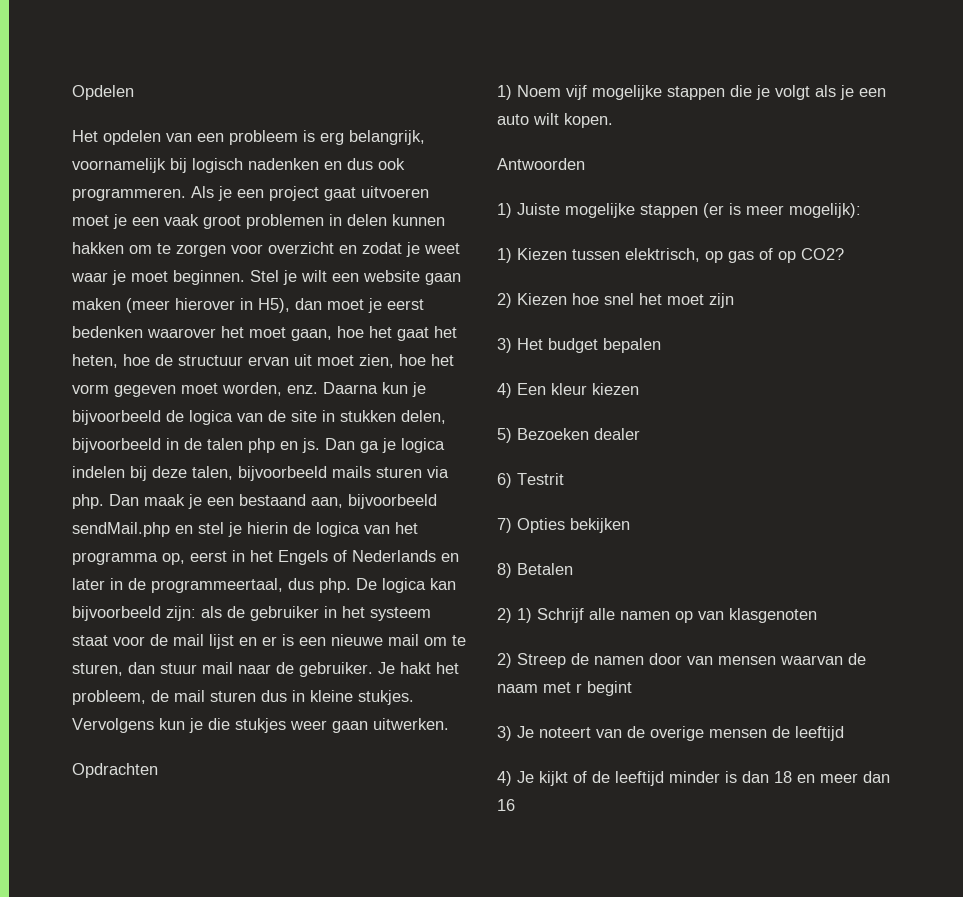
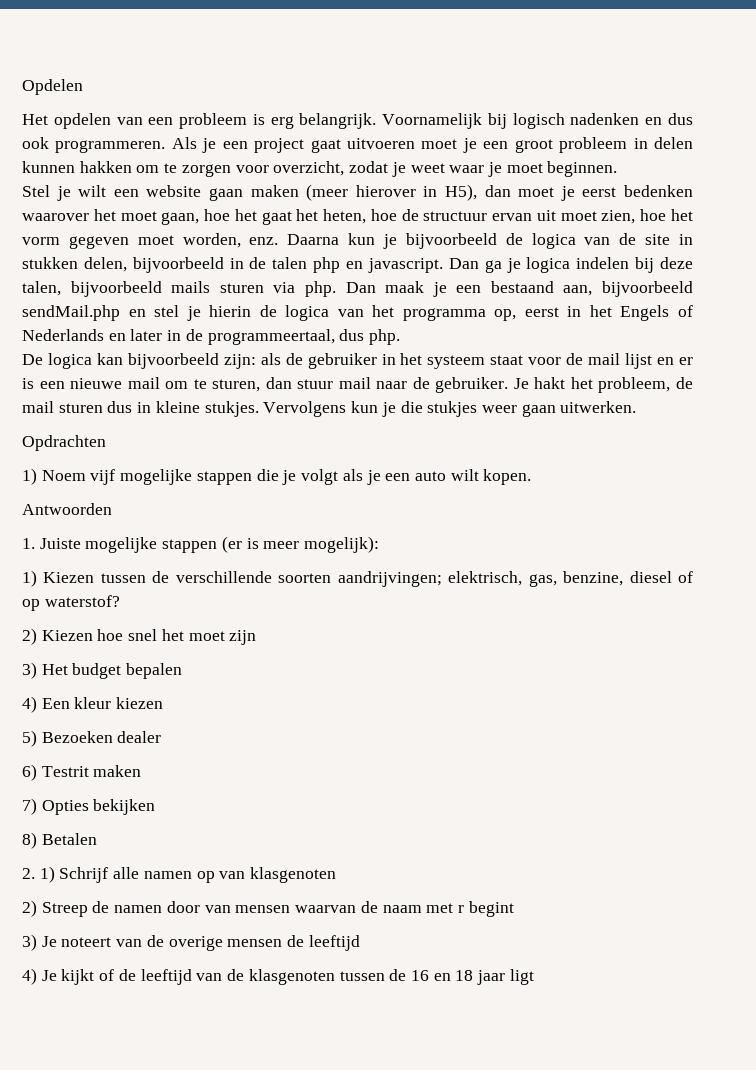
- Het opdelen van een probleem is erg belangrijk, voornamelijk bij logisch nadenken en dus ook programmeren.
+ Het opdelen van een probleem is erg belangrijk. Voornamelijk bij logisch nadenken en dus ook programmeren.
- Als je een project gaat uitvoeren moet je een vaak groot problemen in delen kunnen hakken om te zorgen voor overzicht en zodat je weet waar je moet beginnen. Stel je wilt een website gaan maken (meer hierover in H5), dan moet je eerst bedenken waarover het moet gaan, hoe het gaat het heten, hoe de structuur ervan uit moet zien, hoe het vorm gegeven moet worden, enz.
+ Als je een project gaat uitvoeren moet je een groot probleem in delen kunnen hakken om te zorgen voor overzicht, zodat je weet waar je moet beginnen.
+ Stel je wilt een website gaan maken (meer hierover in H5), dan moet je eerst bedenken waarover het moet gaan, hoe het gaat het heten, hoe de structuur ervan uit moet zien, hoe het vorm gegeven moet worden, enz.
- Daarna kun je bijvoorbeeld de logica van de site in stukken delen, bijvoorbeeld in de talen php en js.
+ Daarna kun je bijvoorbeeld de logica van de site in stukken delen, bijvoorbeeld in de talen php en javascript.
- Dan maak je een bestaand aan, bijvoorbeeld sendMail.php en stel je hierin de logica van het programma op, eerst in het Engels of Nederlands en later in de programmeertaal, dus php. De logica kan bijvoorbeeld zijn:
+ Dan maak je een bestaand aan, bijvoorbeeld sendMail.php en stel je hierin de logica van het programma op, eerst in het Engels of Nederlands en later in de programmeertaal, dus php.
+ De logica kan bijvoorbeeld zijn:
- 1) Juiste mogelijke stappen (er is meer mogelijk):
+ 1. Juiste mogelijke stappen (er is meer mogelijk):
- 1) Kiezen tussen elektrisch, op gas of op CO2?
+ 1) Kiezen tussen de verschillende soorten aandrijvingen; elektrisch, gas, benzine, diesel of op waterstof?
- 6) Testrit
+ 6) Testrit maken
- 2) 1) Schrijf alle namen op van klasgenoten
+ 2. 1) Schrijf alle namen op van klasgenoten
- 4) Je kijkt of de leeftijd minder is dan 18 en meer dan 16
+ 4) Je kijkt of de leeftijd van de klasgenoten tussen de 16 en 18 jaar ligt

